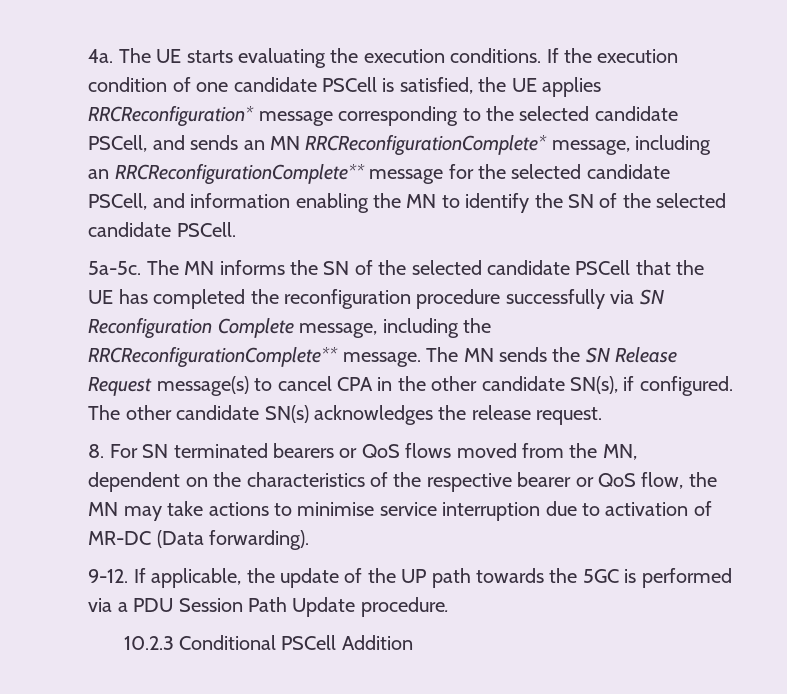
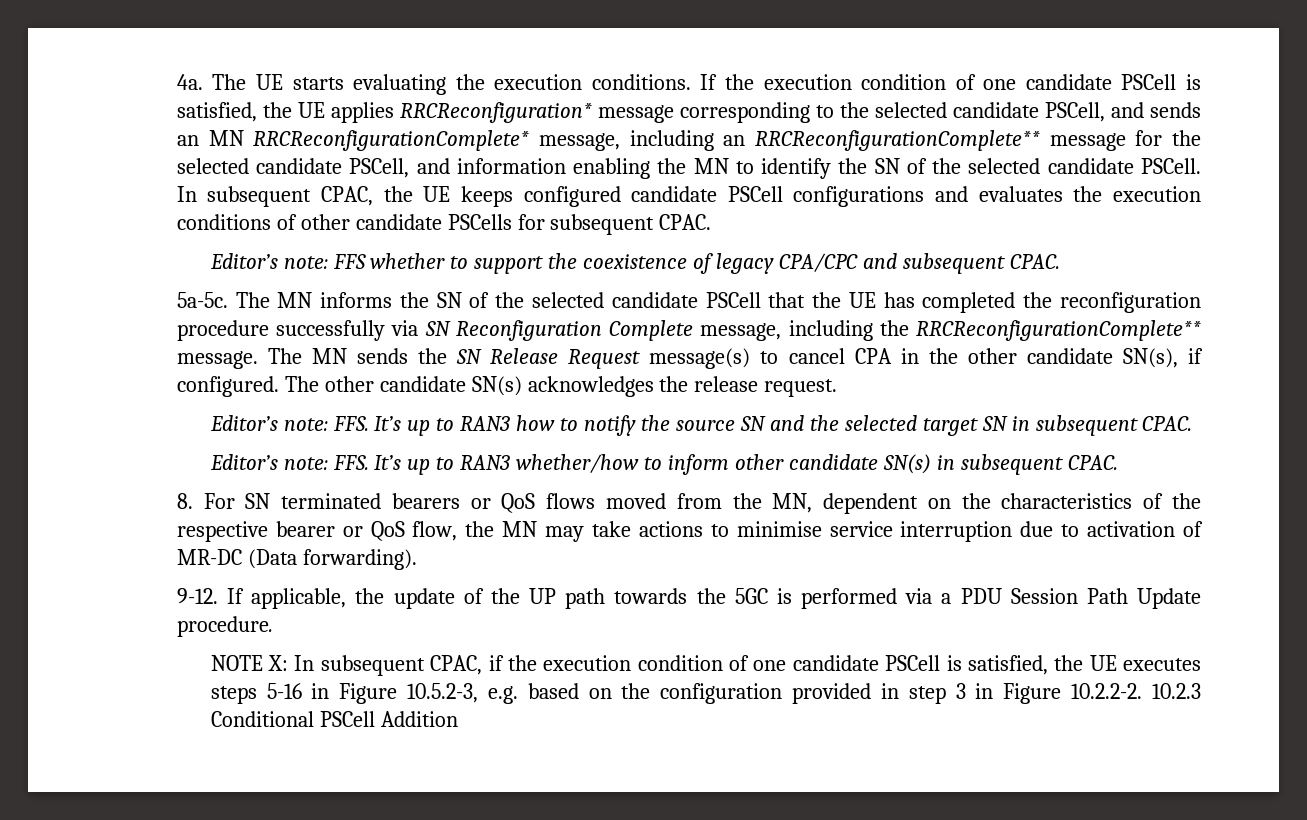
+ In subsequent CPAC, the UE keeps configured candidate PSCell configurations and evaluates the execution conditions of other candidate PSCells for subsequent CPAC.
+ Editor’s note: FFS whether to support the coexistence of legacy CPA/CPC and subsequent CPAC.
+ Editor’s note: FFS. It’s up to RAN3 how to notify the source SN and the selected target SN in subsequent CPAC.
+ Editor’s note: FFS. It’s up to RAN3 whether/how to inform other candidate SN(s) in subsequent CPAC.
- 10.2.3 Conditional PSCell Addition
+ NOTE X: In subsequent CPAC, if the execution condition of one candidate PSCell is satisfied, the UE executes steps 5-16 in Figure 10.5.2-3, e.g. based on the configuration provided in step 3 in Figure 10.2.2-2. 10.2.3 Conditional PSCell Addition

